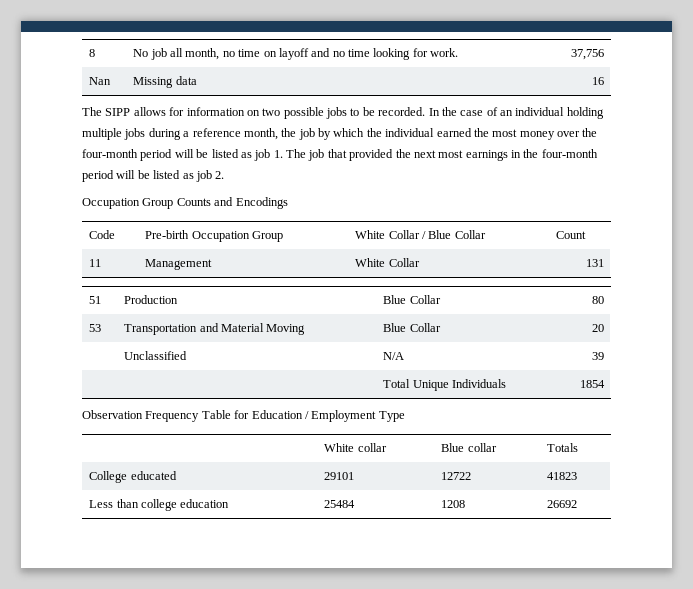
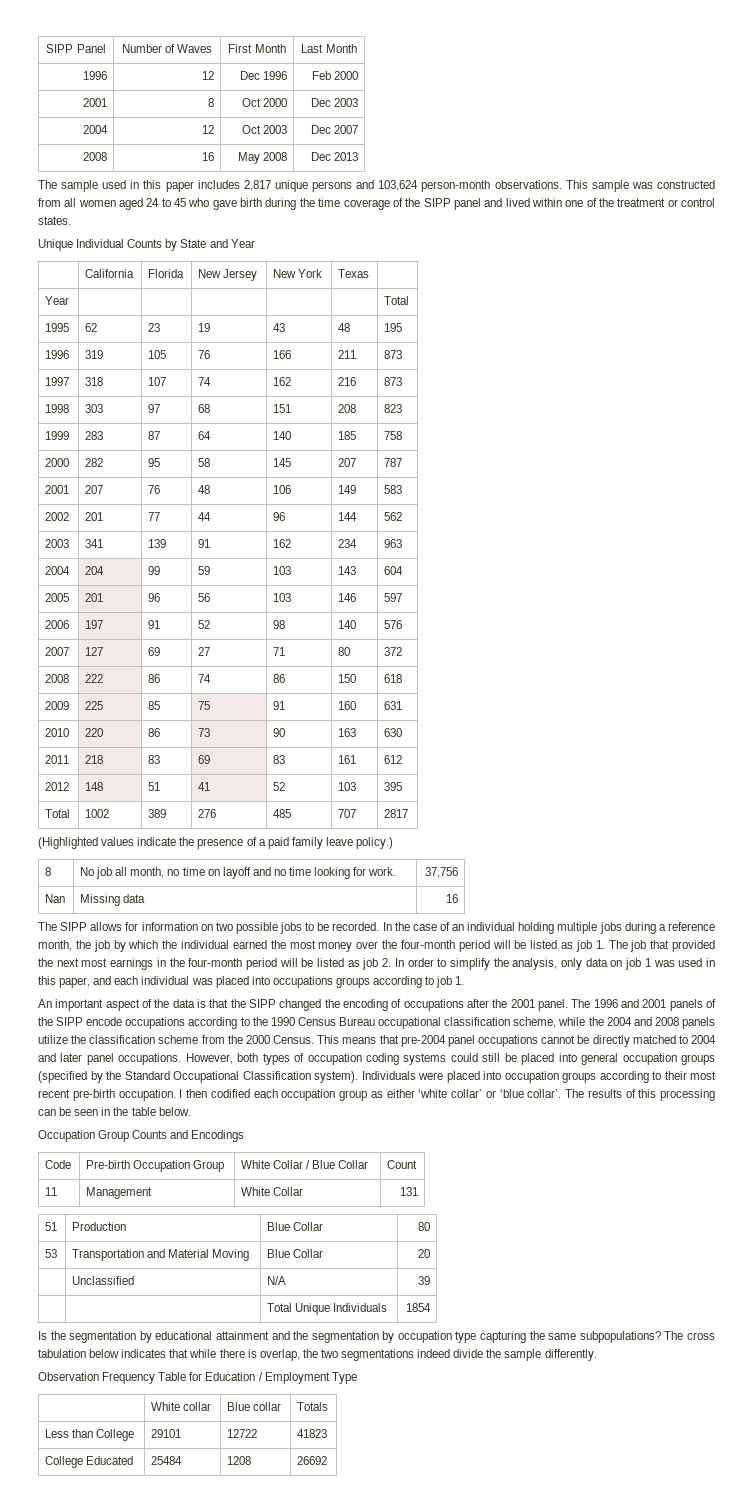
+ SIPP Panel | Number of Waves | First Month | Last Month
+ 1996 | 12 | Dec 1996 | Feb 2000
+ 2001 | 8 | Oct 2000 | Dec 2003
+ 2004 | 12 | Oct 2003 | Dec 2007
+ 2008 | 16 | May 2008 | Dec 2013
+ The sample used in this paper includes 2,817 unique persons and 103,624 person-month observations. This sample was constructed from all women aged 24 to 45 who gave birth during the time coverage of the SIPP panel and lived within one of the treatment or control states.
+ Unique Individual Counts by State and Year
+ | California | Florida | New Jersey | New York | Texas |
+ Year | | | | | | Total
+ 1995 | 62 | 23 | 19 | 43 | 48 | 195
+ 1996 | 319 | 105 | 76 | 166 | 211 | 873
+ 1997 | 318 | 107 | 74 | 162 | 216 | 873
+ 1998 | 303 | 97 | 68 | 151 | 208 | 823
+ 1999 | 283 | 87 | 64 | 140 | 185 | 758
+ 2000 | 282 | 95 | 58 | 145 | 207 | 787
+ 2001 | 207 | 76 | 48 | 106 | 149 | 583
+ 2002 | 201 | 77 | 44 | 96 | 144 | 562
+ 2003 | 341 | 139 | 91 | 162 | 234 | 963
+ 2004 | 204 | 99 | 59 | 103 | 143 | 604
+ 2005 | 201 | 96 | 56 | 103 | 146 | 597
+ 2006 | 197 | 91 | 52 | 98 | 140 | 576
+ 2007 | 127 | 69 | 27 | 71 | 80 | 372
+ 2008 | 222 | 86 | 74 | 86 | 150 | 618
+ 2009 | 225 | 85 | 75 | 91 | 160 | 631
+ 2010 | 220 | 86 | 73 | 90 | 163 | 630
+ 2011 | 218 | 83 | 69 | 83 | 161 | 612
+ 2012 | 148 | 51 | 41 | 52 | 103 | 395
+ Total | 1002 | 389 | 276 | 485 | 707 | 2817
+ (Highlighted values indicate the presence of a paid family leave policy.)
- In the case of an individual holding multiple jobs during a reference month, the job by which the individual earned the most money over the four-month period will be listed as job 1. The job that provided the next most earnings in the four-month period will be listed as job 2.
+ In the case of an individual holding multiple jobs during a reference month, the job by which the individual earned the most money over the four-month period will be listed as job 1. The job that provided the next most earnings in the four-month period will be listed as job 2. In order to simplify the analysis, only data on job 1 was used in this paper, and each individual was placed into occupations groups according to job 1.
+ An important aspect of the data is that the SIPP changed the encoding of occupations after the 2001 panel. The 1996 and 2001 panels of the SIPP encode occupations according to the 1990 Census Bureau occupational classification scheme, while the 2004 and 2008 panels utilize the classification scheme from the 2000 Census. This means that pre-2004 panel occupations cannot be directly matched to 2004 and later panel occupations. However, both types of occupation coding systems could still be placed into general occupation groups (specified by the Standard Occupational Classification system). Individuals were placed into occupation groups according to their most recent pre-birth occupation. I then codified each occupation group as either ‘white collar’ or ‘blue collar’. The results of this processing can be seen in the table below.
+ Is the segmentation by educational attainment and the segmentation by occupation type capturing the same subpopulations? The cross tabulation below indicates that while there is overlap, the two segmentations indeed divide the sample differently.
- College educated | 29101 | 12722 | 41823
+ Less than College | 29101 | 12722 | 41823
- Less than college education | 25484 | 1208 | 26692
+ College Educated | 25484 | 1208 | 26692

